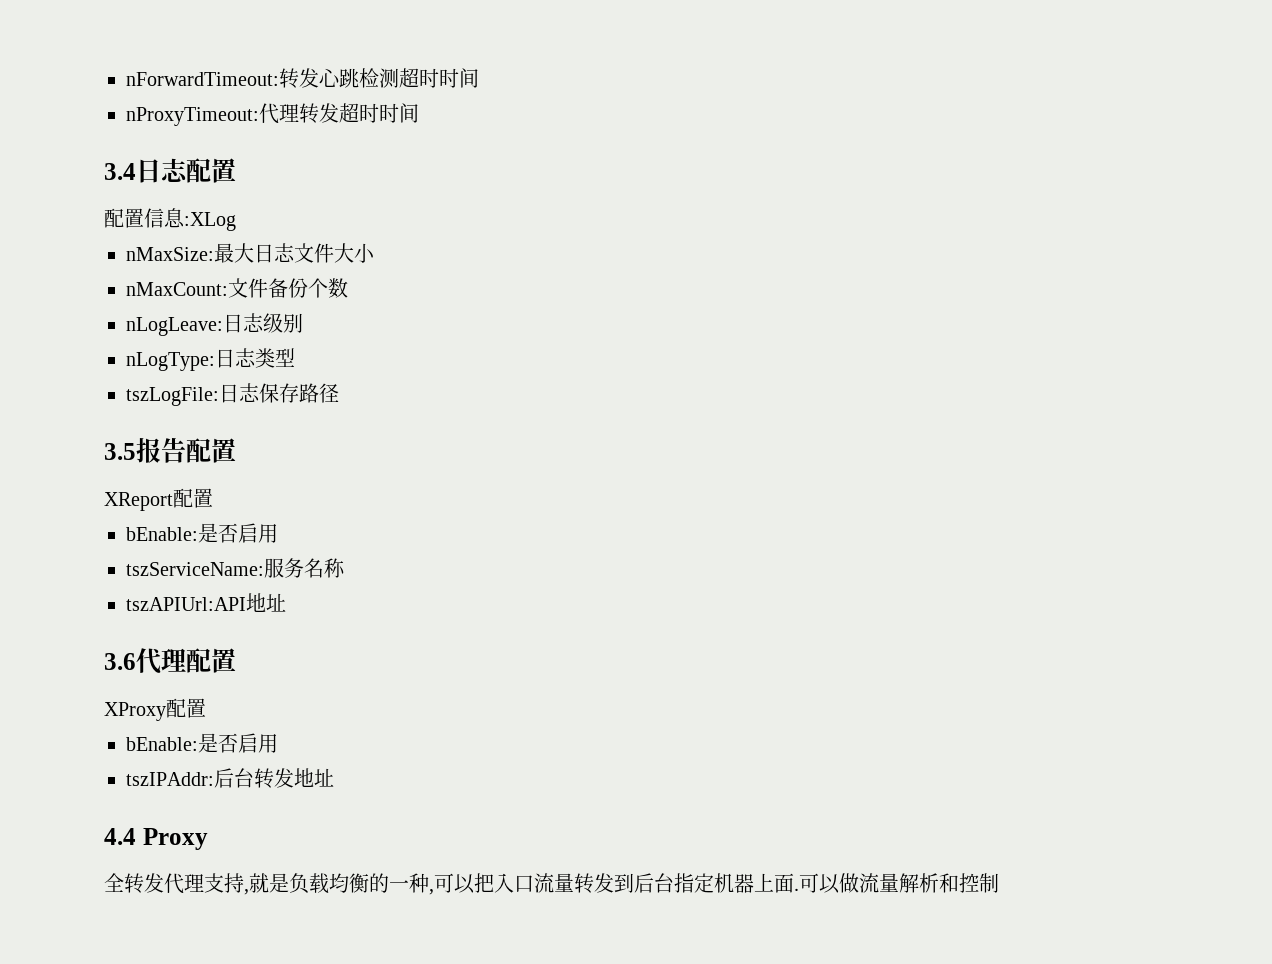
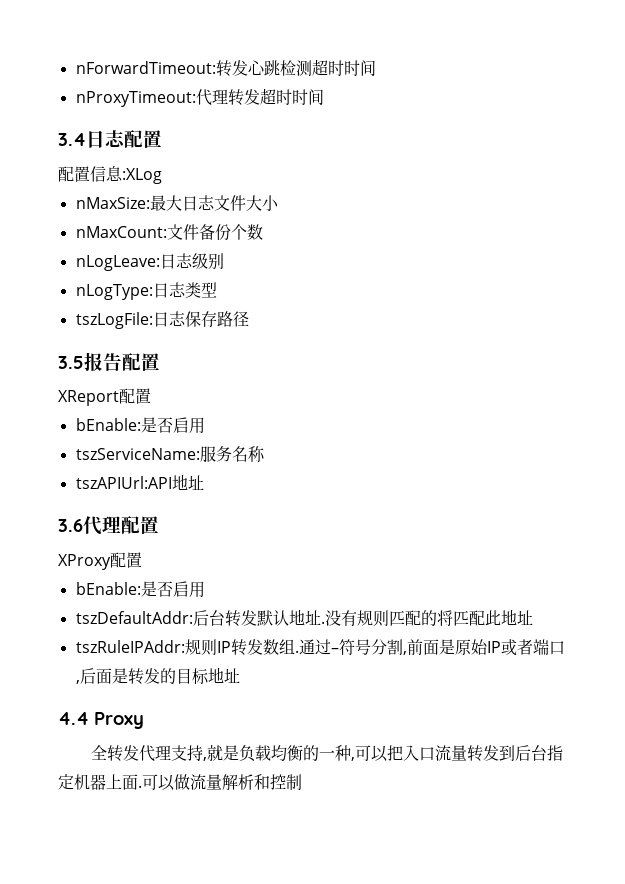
- tszIPAddr:后台转发地址
+ tszDefaultAddr:后台转发默认地址.没有规则匹配的将匹配此地址
+ tszRuleIPAddr:规则IP转发数组.通过–符号分割,前面是原始IP或者端口,后面是转发的目标地址

